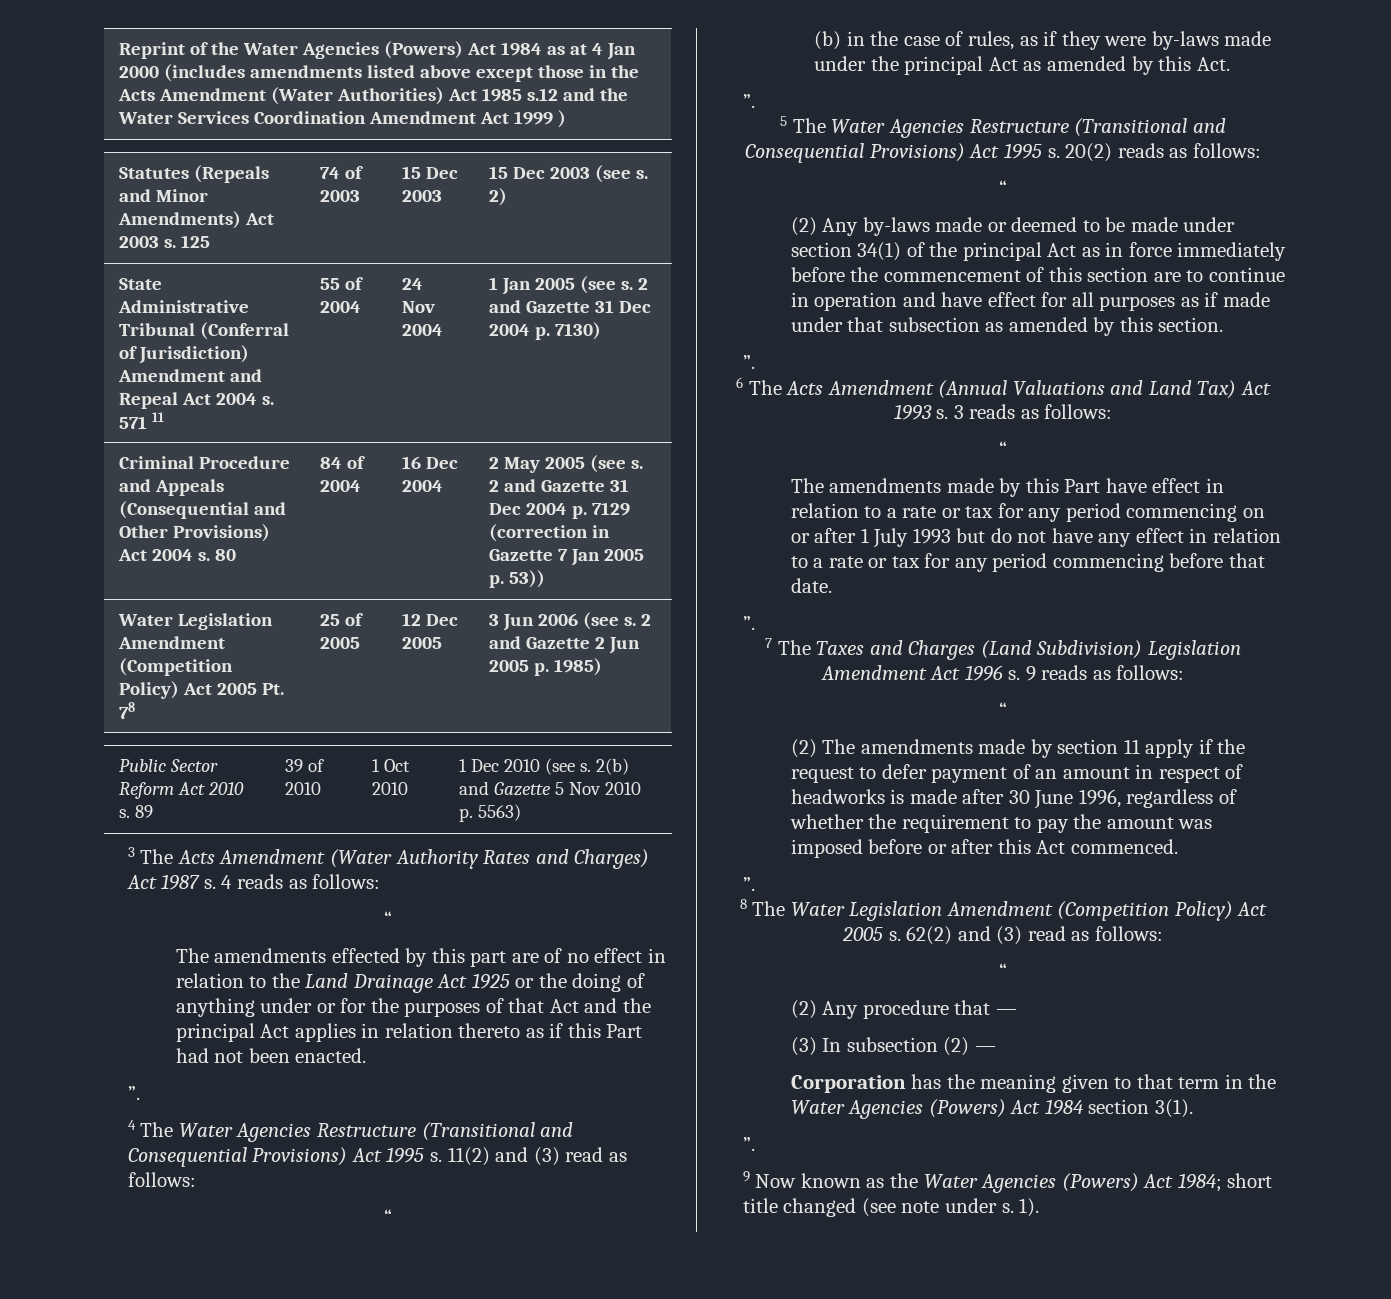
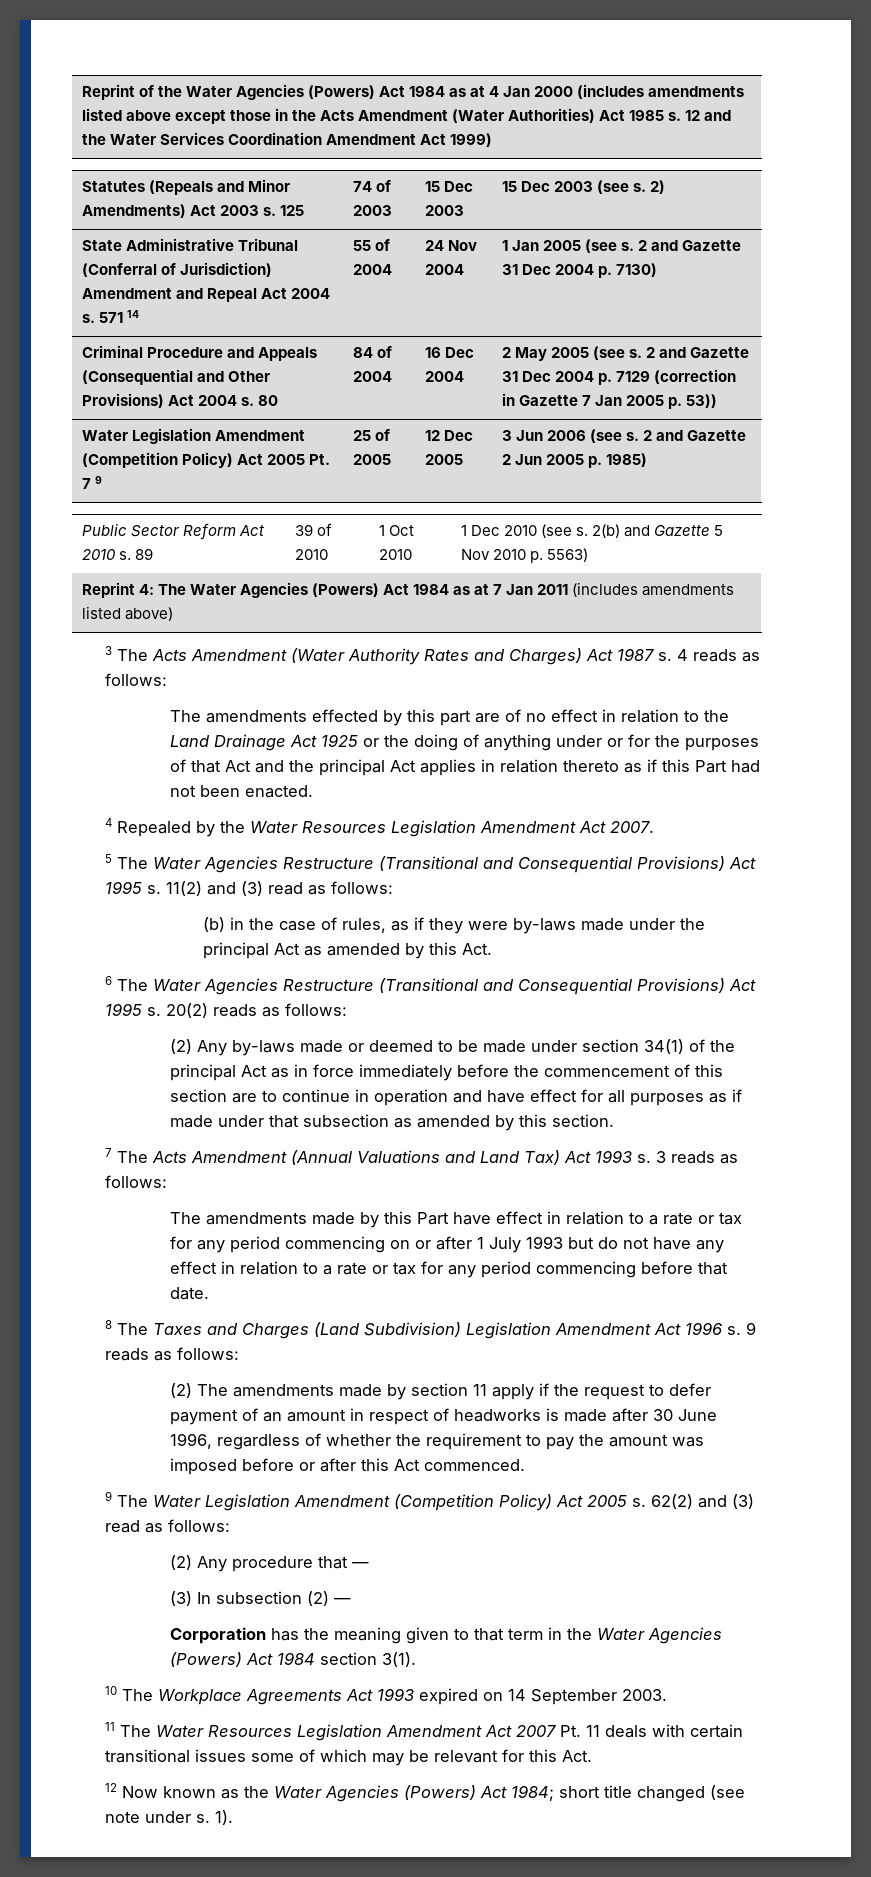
- Reprint of the Water Agencies (Powers) Act 1984 as at 4 Jan 2000 (includes amendments listed above except those in the Acts Amendment (Water Authorities) Act 1985 s.12 and the Water Services Coordination Amendment Act 1999 )
+ Reprint of the Water Agencies (Powers) Act 1984 as at 4 Jan 2000 (includes amendments listed above except those in the Acts Amendment (Water Authorities) Act 1985 s. 12 and the Water Services Coordination Amendment Act 1999)
- State Administrative Tribunal (Conferral of Jurisdiction) Amendment and Repeal Act 2004 s. 571 11 | 55 of 2004 | 24 Nov 2004 | 1 Jan 2005 (see s. 2 and Gazette 31 Dec 2004 p. 7130)
+ State Administrative Tribunal (Conferral of Jurisdiction) Amendment and Repeal Act 2004 s. 571 14 | 55 of 2004 | 24 Nov 2004 | 1 Jan 2005 (see s. 2 and Gazette 31 Dec 2004 p. 7130)
- Water Legislation Amendment (Competition Policy) Act 2005 Pt. 78 | 25 of 2005 | 12 Dec 2005 | 3 Jun 2006 (see s. 2 and Gazette 2 Jun 2005 p. 1985)
+ Water Legislation Amendment (Competition Policy) Act 2005 Pt. 7 9 | 25 of 2005 | 12 Dec 2005 | 3 Jun 2006 (see s. 2 and Gazette 2 Jun 2005 p. 1985)
+ Reprint 4: The Water Agencies (Powers) Act 1984 as at 7 Jan 2011 (includes amendments listed above)
  4 reads as follows:
- “
  The amendments effected by this part are of no effect in relation to the Land Drainage Act 1925 or the doing of anything under or for the purposes of that Act and the principal Act applies in relation thereto as if this Part had not been enacted.
- ”.
- 4 The Water Agencies Restructure (Transitional and Consequential Provisions) Act 1995 s.
+ 4 Repealed by the Water Resources Legislation Amendment Act 2007.
+ 5 The Water Agencies Restructure (Transitional and Consequential Provisions) Act 1995 s.
  11(2) and (3) read as follows:
- “
  (b) in the case of rules, as if they were by-laws made under the principal Act as amended by this Act.
- ”.
- 5 The Water Agencies Restructure (Transitional and Consequential Provisions) Act 1995 s.
+ 6 The Water Agencies Restructure (Transitional and Consequential Provisions) Act 1995 s.
  20(2) reads as follows:
- “
  (2) Any by-laws made or deemed to be made under section 34(1) of the principal Act as in force immediately before the commencement of this section are to continue in operation and have effect for all purposes as if made under that subsection as amended by this section.
- ”.
- 6 The Acts Amendment (Annual Valuations and Land Tax) Act 1993 s.
+ 7 The Acts Amendment (Annual Valuations and Land Tax) Act 1993 s.
  3 reads as follows:
- “
  The amendments made by this Part have effect in relation to a rate or tax for any period commencing on or after 1 July 1993 but do not have any effect in relation to a rate or tax for any period commencing before that date.
- ”.
- 7 The Taxes and Charges (Land Subdivision) Legislation Amendment Act 1996 s.
+ 8 The Taxes and Charges (Land Subdivision) Legislation Amendment Act 1996 s.
  9 reads as follows:
- “
  (2) The amendments made by section 11 apply if the request to defer payment of an amount in respect of headworks is made after 30 June 1996, regardless of whether the requirement to pay the amount was imposed before or after this Act commenced.
- ”.
- 8 The Water Legislation Amendment (Competition Policy) Act 2005 s.
+ 9 The Water Legislation Amendment (Competition Policy) Act 2005 s.
  62(2) and (3) read as follows:
- “
  Corporation has the meaning given to that term in the Water Agencies (Powers) Act 1984 section 3(1).
- ”.
- 9 Now known as the Water Agencies (Powers) Act 1984; short title changed (see note under s.
+ 10 The Workplace Agreements Act 1993 expired on 14 September 2003.
+ 11 The Water Resources Legislation Amendment Act 2007 Pt. 11 deals with certain transitional issues some of which may be relevant for this Act.
+ 12 Now known as the Water Agencies (Powers) Act 1984; short title changed (see note under s.

